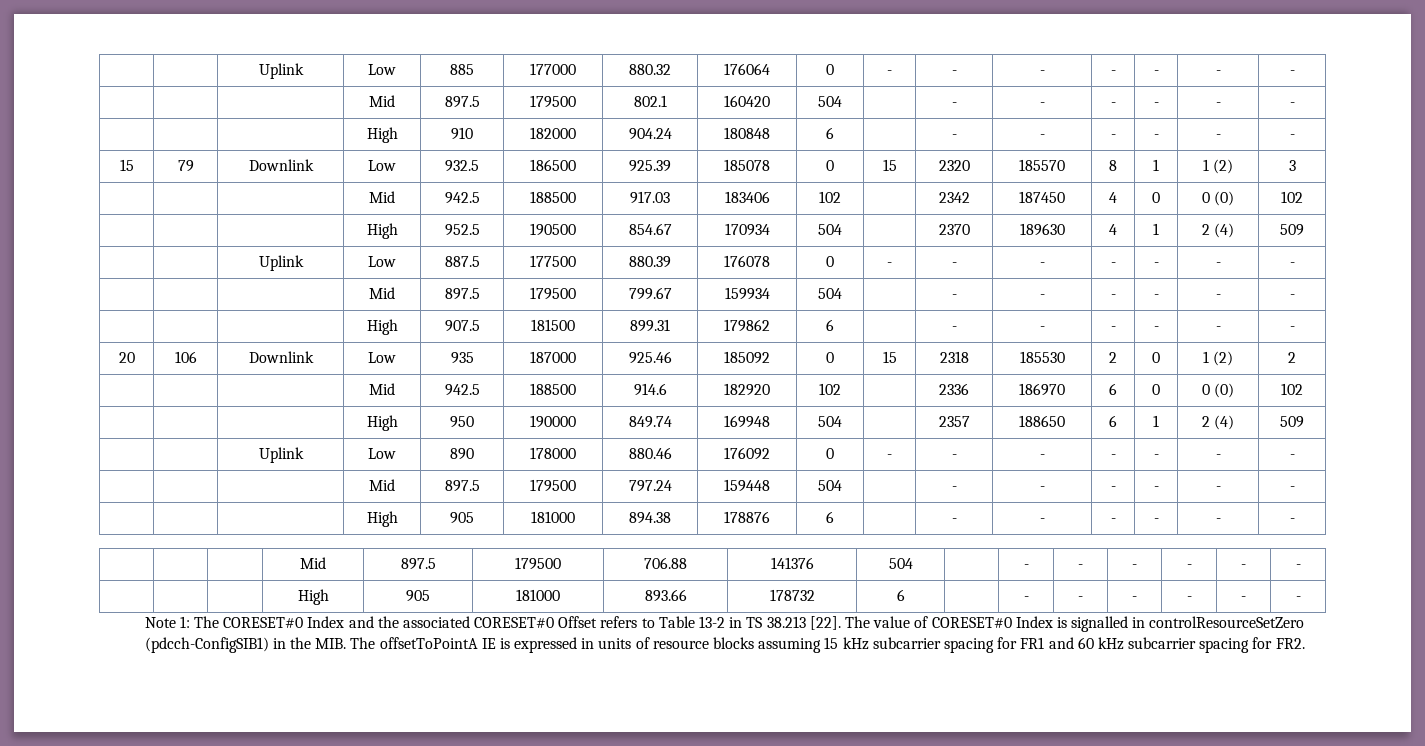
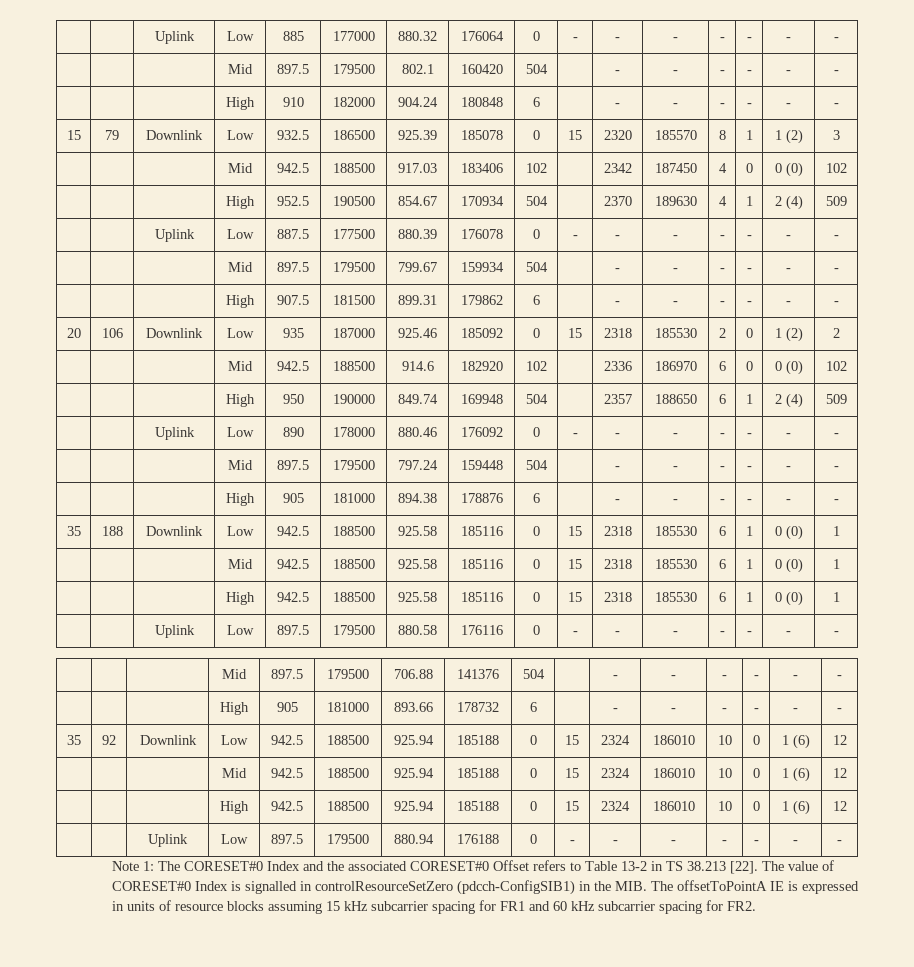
+ 35 | 188 | Downlink | Low | 942.5 | 188500 | 925.58 | 185116 | 0 | 15 | 2318 | 185530 | 6 | 1 | 0 (0) | 1
+ | | | Mid | 942.5 | 188500 | 925.58 | 185116 | 0 | 15 | 2318 | 185530 | 6 | 1 | 0 (0) | 1
+ | | | High | 942.5 | 188500 | 925.58 | 185116 | 0 | 15 | 2318 | 185530 | 6 | 1 | 0 (0) | 1
+ | | Uplink | Low | 897.5 | 179500 | 880.58 | 176116 | 0 | - | - | - | - | - | - | -
+ 35 | 92 | Downlink | Low | 942.5 | 188500 | 925.94 | 185188 | 0 | 15 | 2324 | 186010 | 10 | 0 | 1 (6) | 12
+ | | | Mid | 942.5 | 188500 | 925.94 | 185188 | 0 | 15 | 2324 | 186010 | 10 | 0 | 1 (6) | 12
+ | | | High | 942.5 | 188500 | 925.94 | 185188 | 0 | 15 | 2324 | 186010 | 10 | 0 | 1 (6) | 12
+ | | Uplink | Low | 897.5 | 179500 | 880.94 | 176188 | 0 | - | - | - | - | - | - | -

